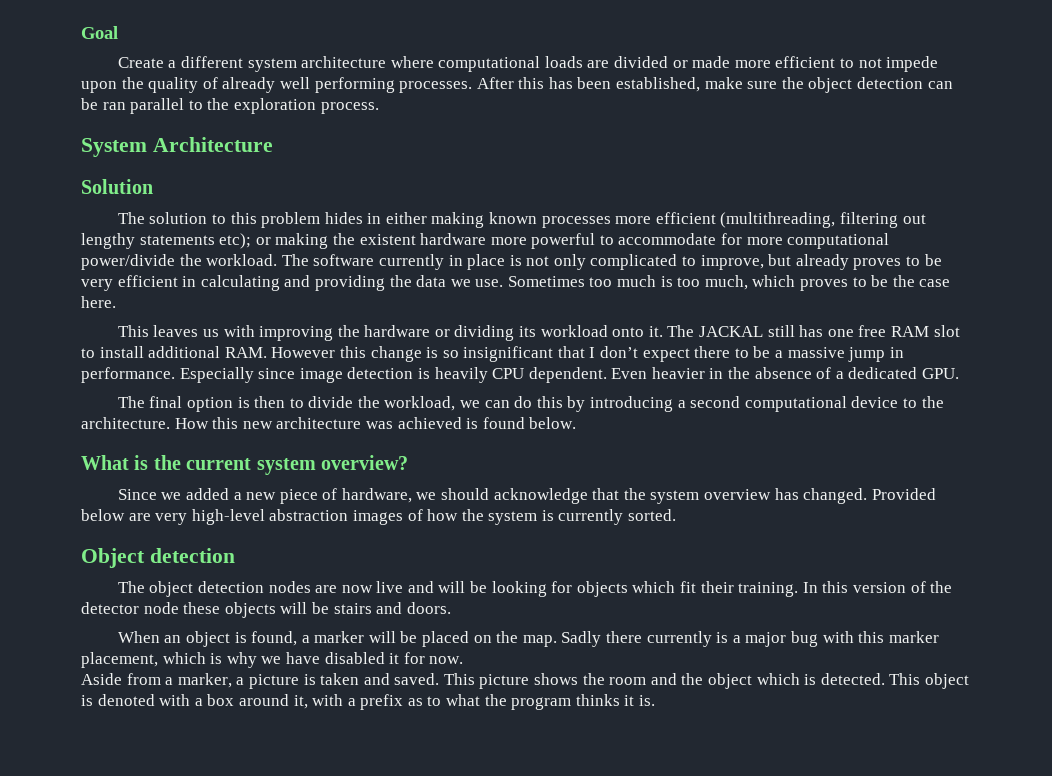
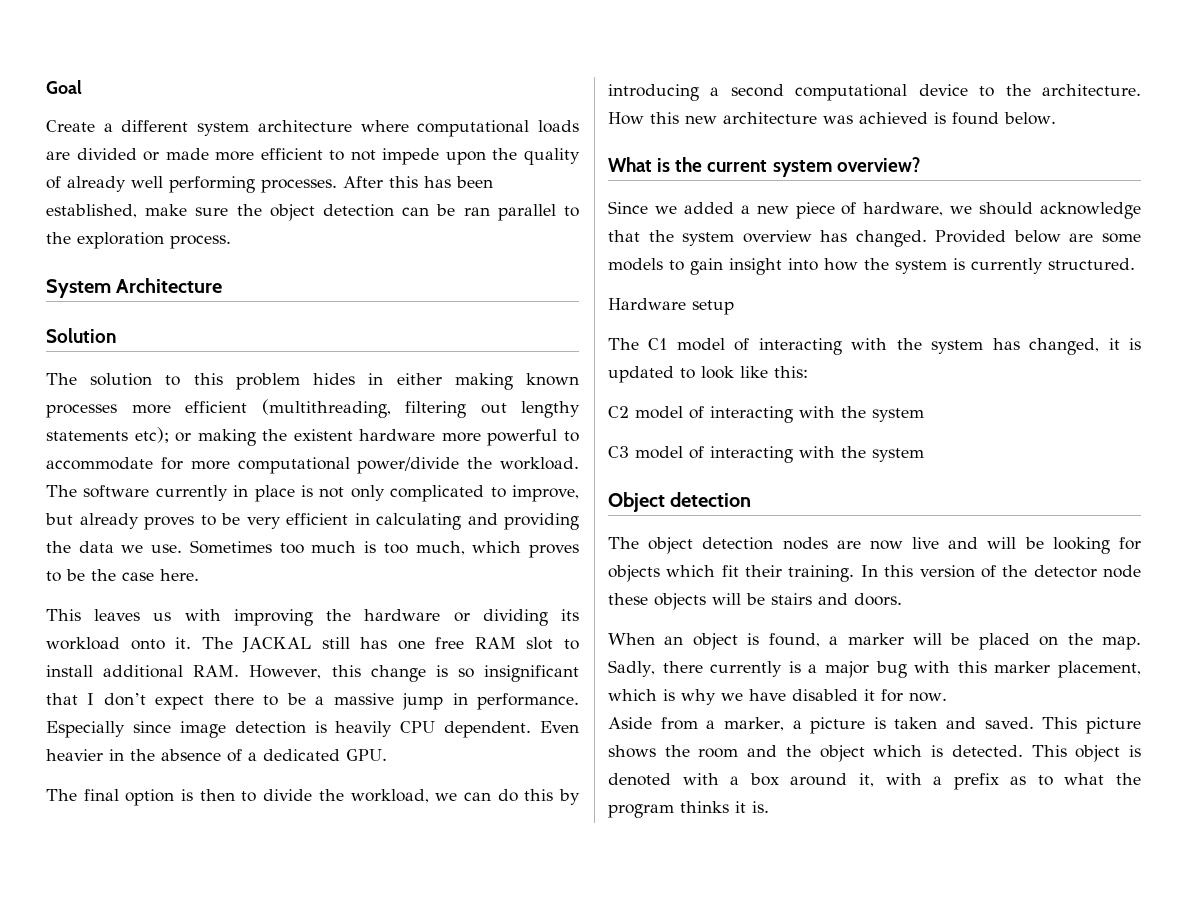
- The JACKAL still has one free RAM slot to install additional RAM. However this change is so insignificant that I don’t expect there to be a massive jump in performance.
+ The JACKAL still has one free RAM slot to install additional RAM. However, this change is so insignificant that I don’t expect there to be a massive jump in performance.
- Provided below are very high-level abstraction images of how the system is currently sorted.
+ Provided below are some models to gain insight into how the system is currently structured.
+ Hardware setup
+ The C1 model of interacting with the system has changed, it is updated to look like this:
+ C2 model of interacting with the system
+ C3 model of interacting with the system
- Sadly there currently is a major bug with this marker placement, which is why we have disabled it for now.
+ Sadly, there currently is a major bug with this marker placement, which is why we have disabled it for now.

